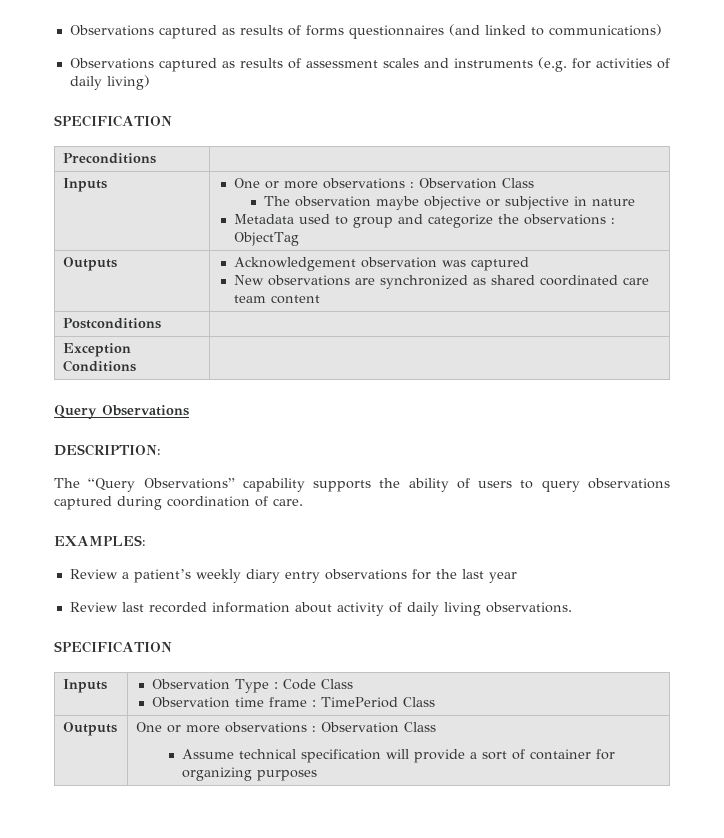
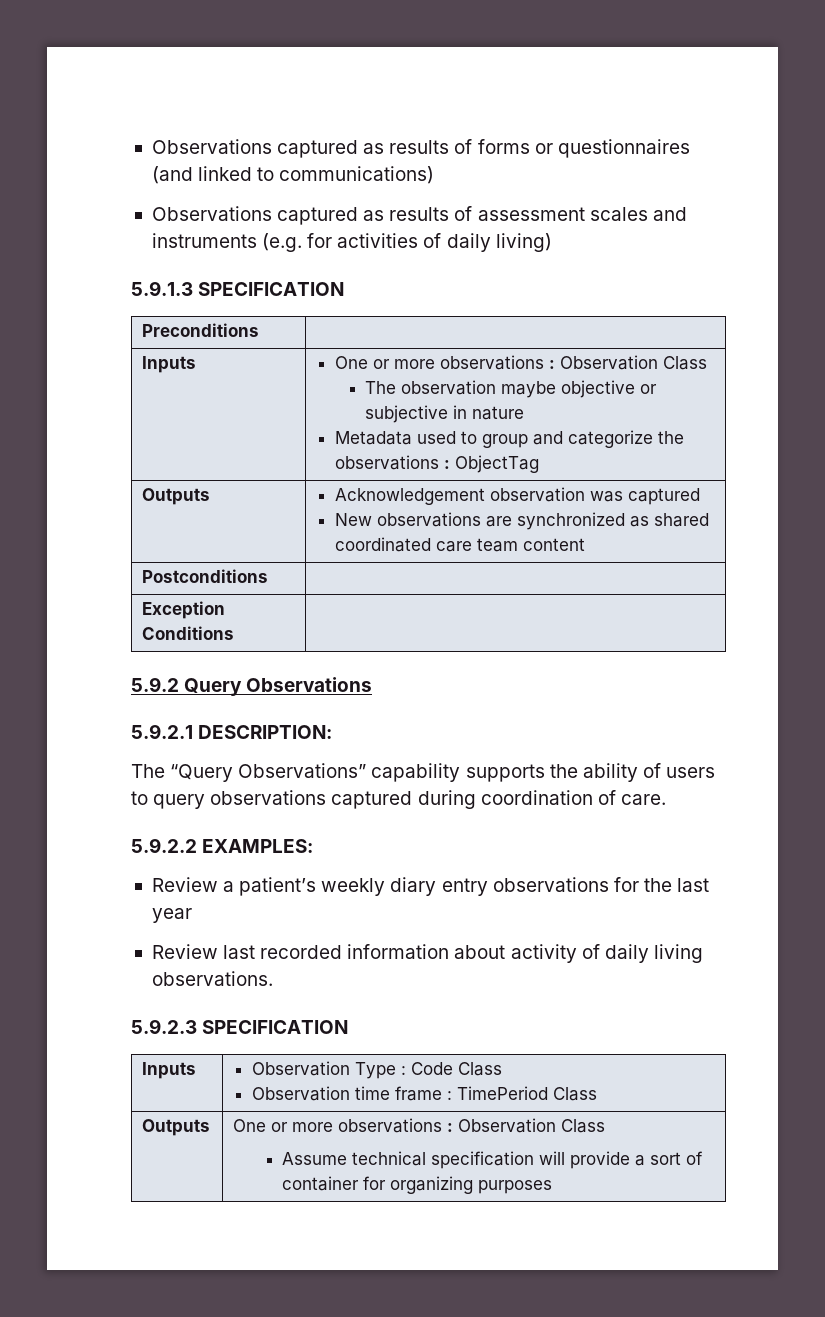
- Observations captured as results of forms questionnaires (and linked to communications)
+ Observations captured as results of forms or questionnaires (and linked to communications)
  Observations captured as results of assessment scales and instruments (e.g. for activities of daily living)
- SPECIFICATION
+ 5.9.1.3 SPECIFICATION
- Query Observations
+ 5.9.2 Query Observations
- DESCRIPTION:
+ 5.9.2.1 DESCRIPTION:
- EXAMPLES:
+ 5.9.2.2 EXAMPLES:
  Review last recorded information about activity of daily living observations.
- SPECIFICATION
+ 5.9.2.3 SPECIFICATION

